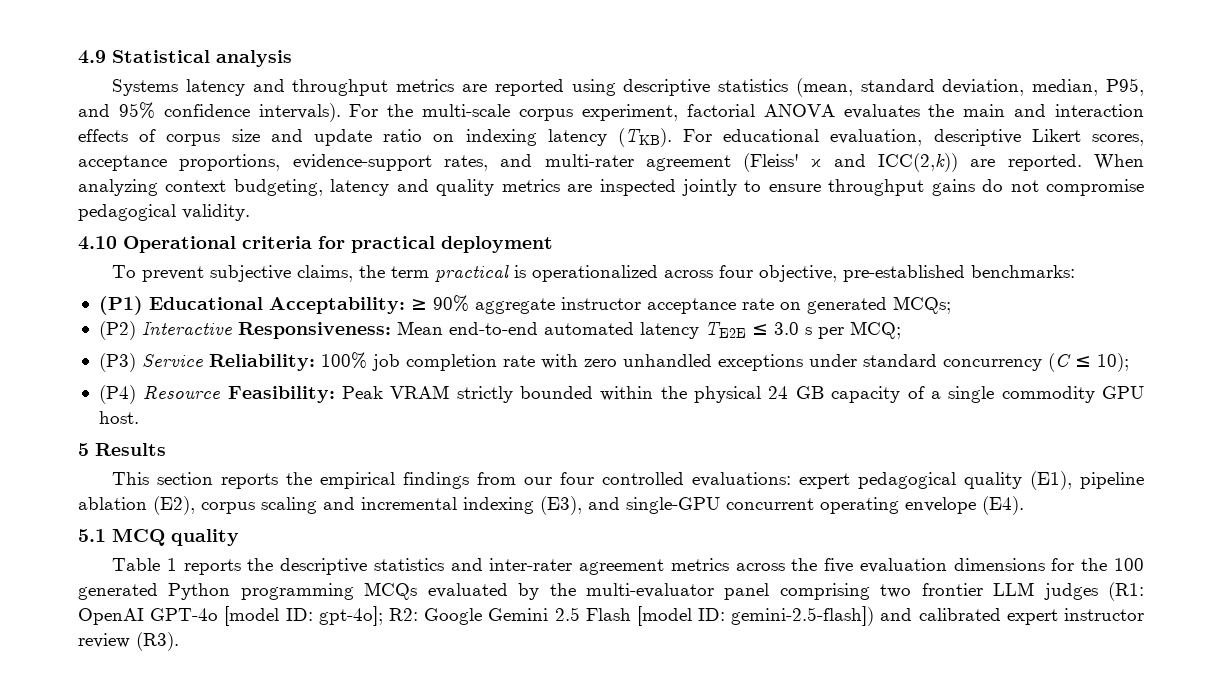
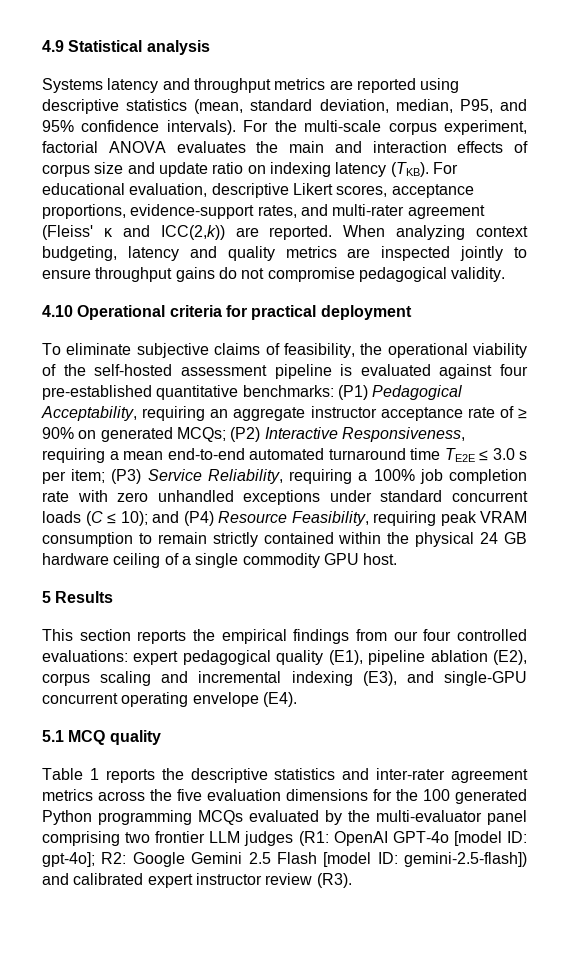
- To prevent subjective claims, the term practical is operationalized across four objective, pre-established benchmarks:
- (P1) Educational Acceptability: ≥ 90% aggregate instructor acceptance rate on generated MCQs;
- (P2) Interactive Responsiveness: Mean end-to-end automated latency TE2E ≤ 3.0 s per MCQ;
- (P3) Service Reliability: 100% job completion rate with zero unhandled exceptions under standard concurrency (C ≤ 10);
- (P4) Resource Feasibility: Peak VRAM strictly bounded within the physical 24 GB capacity of a single commodity GPU host.
+ To eliminate subjective claims of feasibility, the operational viability of the self-hosted assessment pipeline is evaluated against four pre-established quantitative benchmarks: (P1) Pedagogical Acceptability, requiring an aggregate instructor acceptance rate of ≥ 90% on generated MCQs; (P2) Interactive Responsiveness, requiring a mean end-to-end automated turnaround time TE2E ≤ 3.0 s per item; (P3) Service Reliability, requiring a 100% job completion rate with zero unhandled exceptions under standard concurrent loads (C ≤ 10); and (P4) Resource Feasibility, requiring peak VRAM consumption to remain strictly contained within the physical 24 GB hardware ceiling of a single commodity GPU host.

